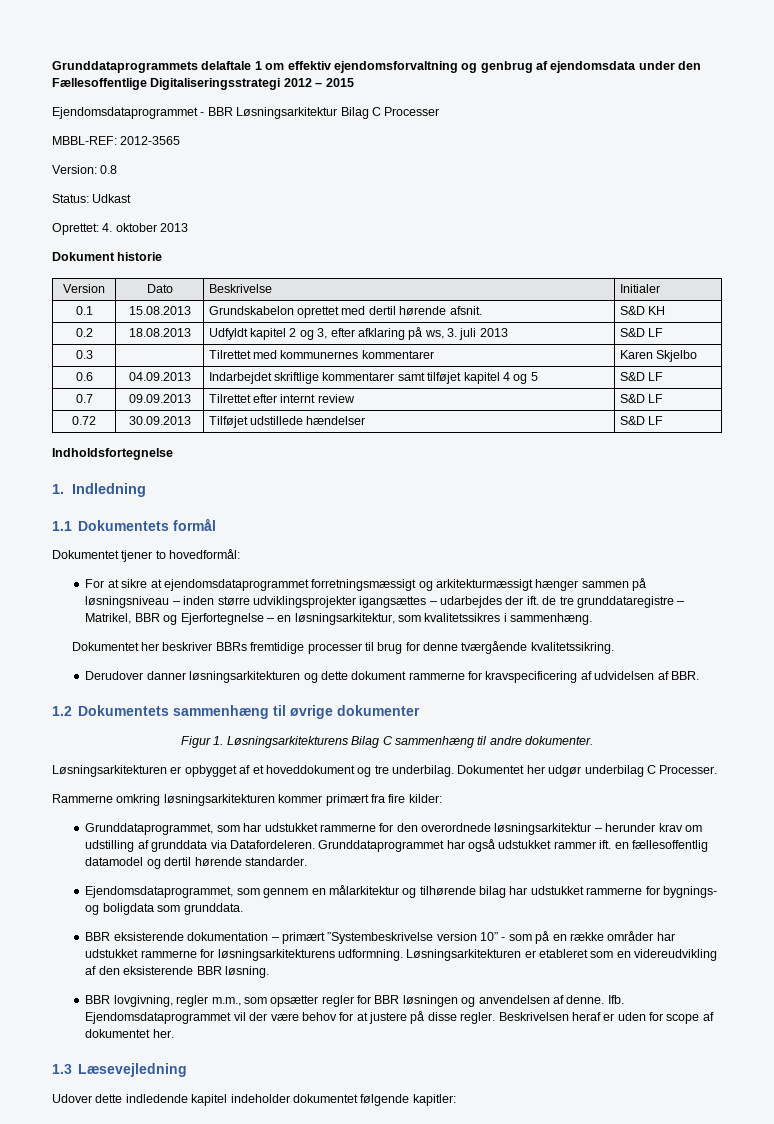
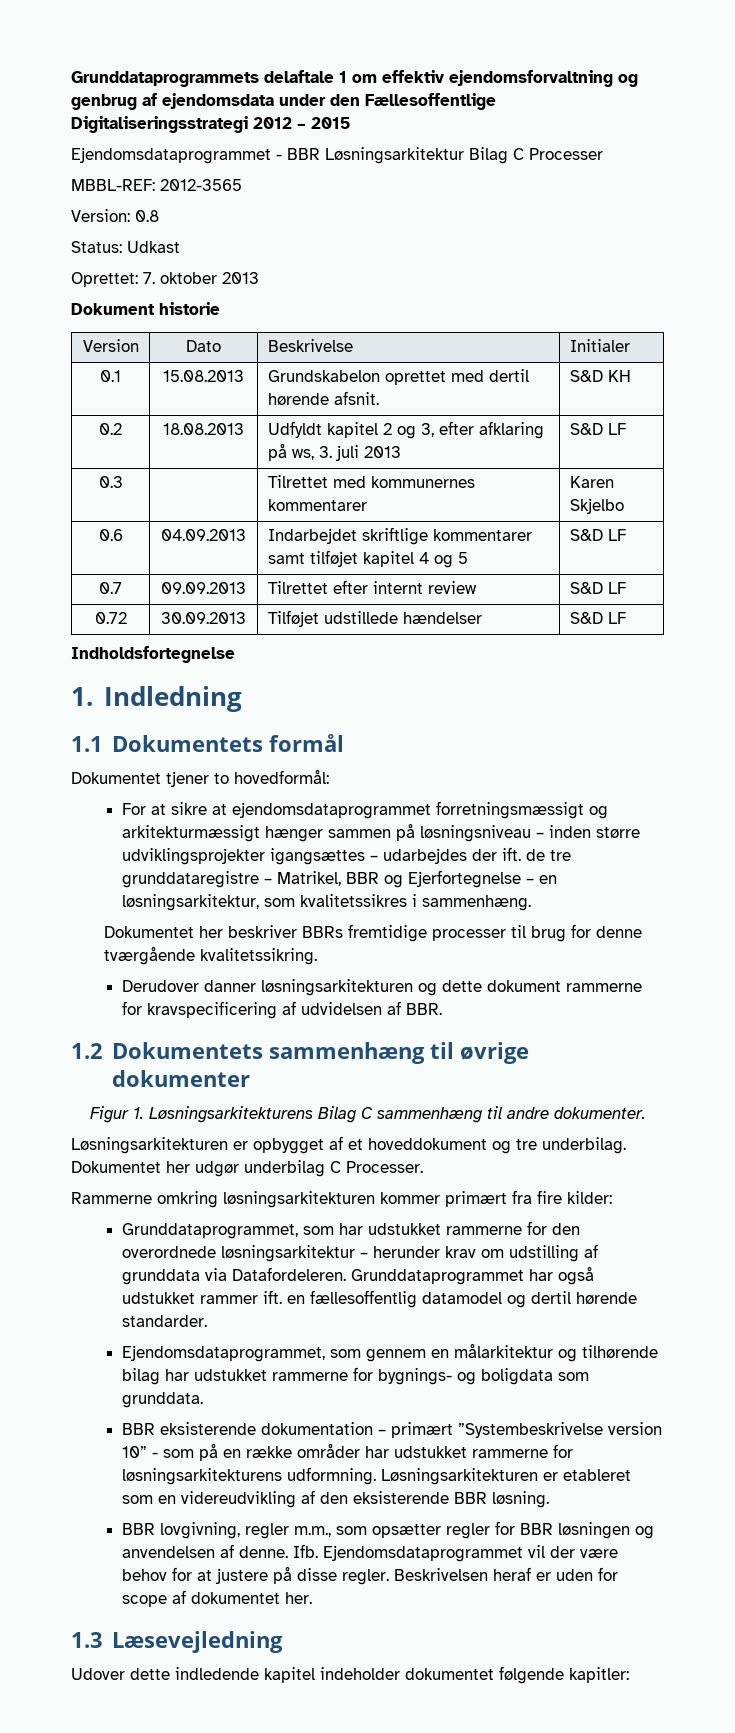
- Oprettet: 4. oktober 2013
+ Oprettet: 7. oktober 2013

